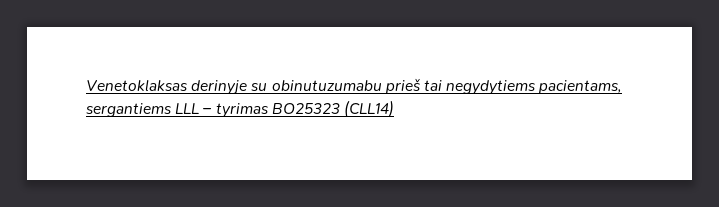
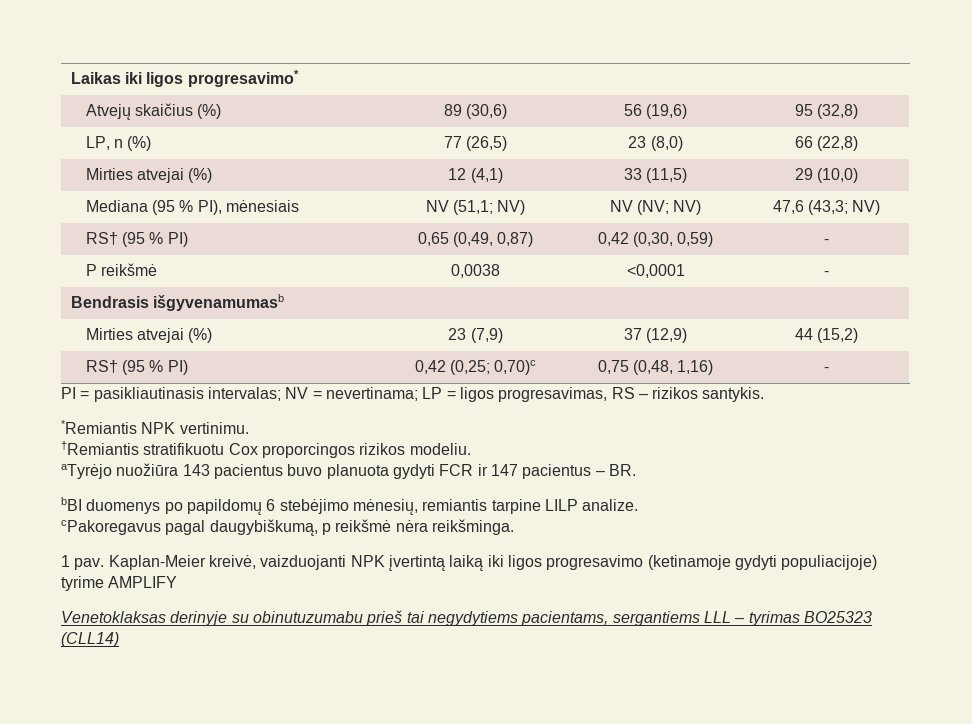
+ Laikas iki ligos progresavimo*
+ Atvejų skaičius (%) | 89 (30,6) | 56 (19,6) | 95 (32,8)
+ LP, n (%) | 77 (26,5) | 23 (8,0) | 66 (22,8)
+ Mirties atvejai (%) | 12 (4,1) | 33 (11,5) | 29 (10,0)
+ Mediana (95 % PI), mėnesiais | NV (51,1; NV) | NV (NV; NV) | 47,6 (43,3; NV)
+ RS† (95 % PI) | 0,65 (0,49, 0,87) | 0,42 (0,30, 0,59) | -
+ P reikšmė | 0,0038 | ˂0,0001 | -
+ Bendrasis išgyvenamumasb
+ Mirties atvejai (%) | 23 (7,9) | 37 (12,9) | 44 (15,2)
+ RS† (95 % PI) | 0,42 (0,25; 0,70)c | 0,75 (0,48, 1,16) | -
+ PI = pasikliautinasis intervalas; NV = nevertinama; LP = ligos progresavimas, RS – rizikos santykis.
+ *Remiantis NPK vertinimu.
+ †Remiantis stratifikuotu Cox proporcingos rizikos modeliu.
+ aTyrėjo nuožiūra 143 pacientus buvo planuota gydyti FCR ir 147 pacientus – BR.
+ bBI duomenys po papildomų 6 stebėjimo mėnesių, remiantis tarpine LILP analize.
+ cPakoregavus pagal daugybiškumą, p reikšmė nėra reikšminga.
+ 1 pav. Kaplan-Meier kreivė, vaizduojanti NPK įvertintą laiką iki ligos progresavimo (ketinamoje gydyti populiacijoje) tyrime AMPLIFY

